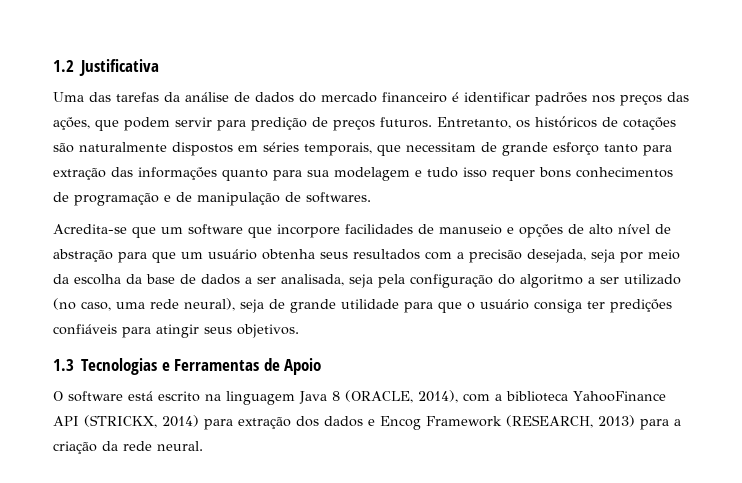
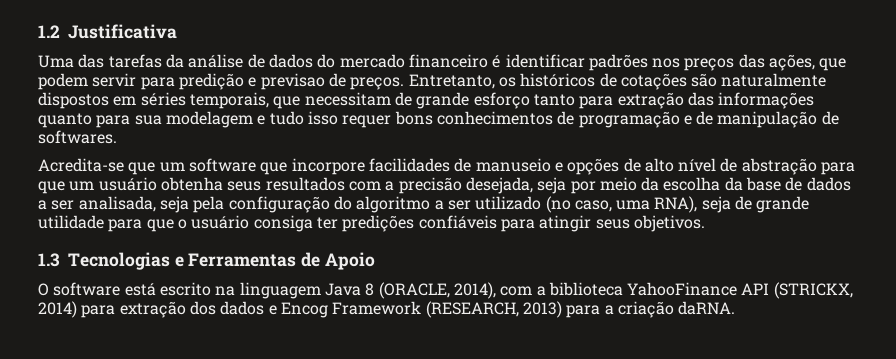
- Uma das tarefas da análise de dados do mercado financeiro é identificar padrões nos preços das ações, que podem servir para predição de preços futuros.
+ Uma das tarefas da análise de dados do mercado financeiro é identificar padrões nos preços das ações, que podem servir para predição e previsao de preços.
- Acredita-se que um software que incorpore facilidades de manuseio e opções de alto nível de abstração para que um usuário obtenha seus resultados com a precisão desejada, seja por meio da escolha da base de dados a ser analisada, seja pela configuração do algoritmo a ser utilizado (no caso, uma rede neural), seja de grande utilidade para que o usuário consiga ter predições confiáveis para atingir seus objetivos.
+ Acredita-se que um software que incorpore facilidades de manuseio e opções de alto nível de abstração para que um usuário obtenha seus resultados com a precisão desejada, seja por meio da escolha da base de dados a ser analisada, seja pela configuração do algoritmo a ser utilizado (no caso, uma RNA), seja de grande utilidade para que o usuário consiga ter predições confiáveis para atingir seus objetivos.
- O software está escrito na linguagem Java 8 (ORACLE, 2014), com a biblioteca YahooFinance API (STRICKX, 2014) para extração dos dados e Encog Framework (RESEARCH, 2013) para a criação da rede neural.
+ O software está escrito na linguagem Java 8 (ORACLE, 2014), com a biblioteca YahooFinance API (STRICKX, 2014) para extração dos dados e Encog Framework (RESEARCH, 2013) para a criação daRNA.

